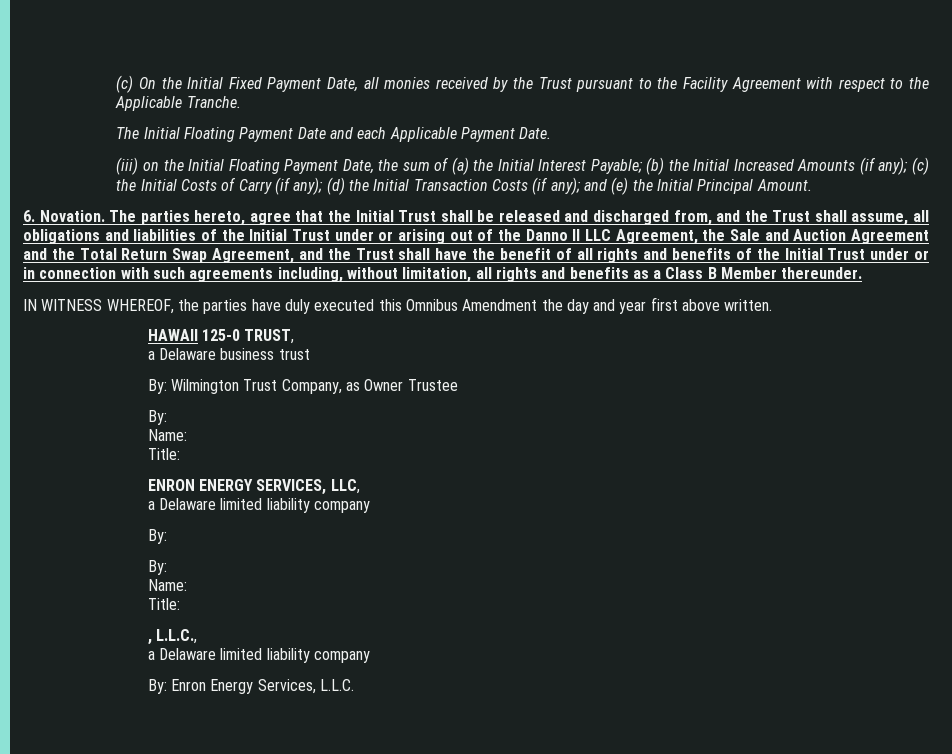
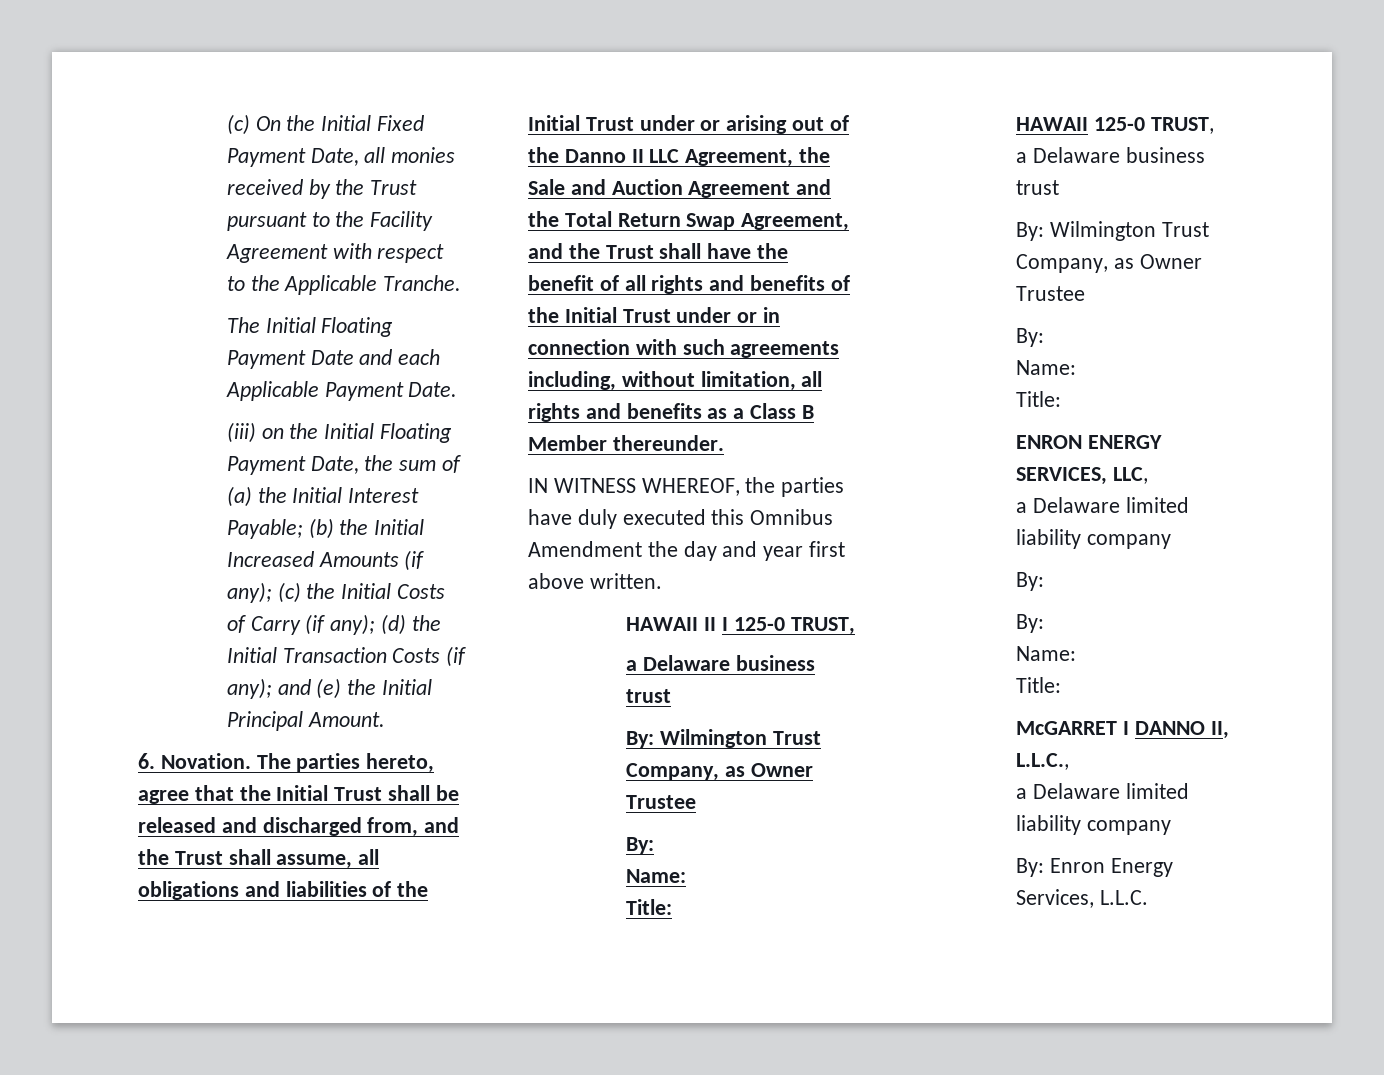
+ HAWAII II I 125-0 TRUST,
+ a Delaware business trust
+ By: Wilmington Trust Company, as Owner Trustee
+ By:
+ Name:
+ Title:
- , L.L.C.,
+ McGARRET I DANNO II, L.L.C.,

